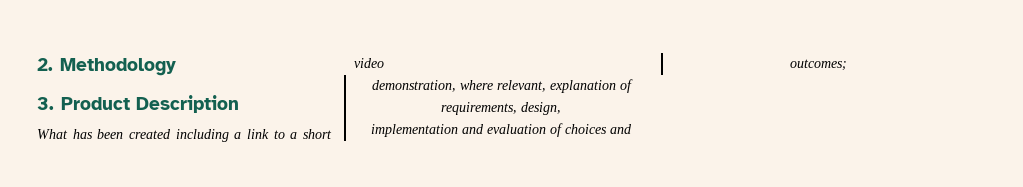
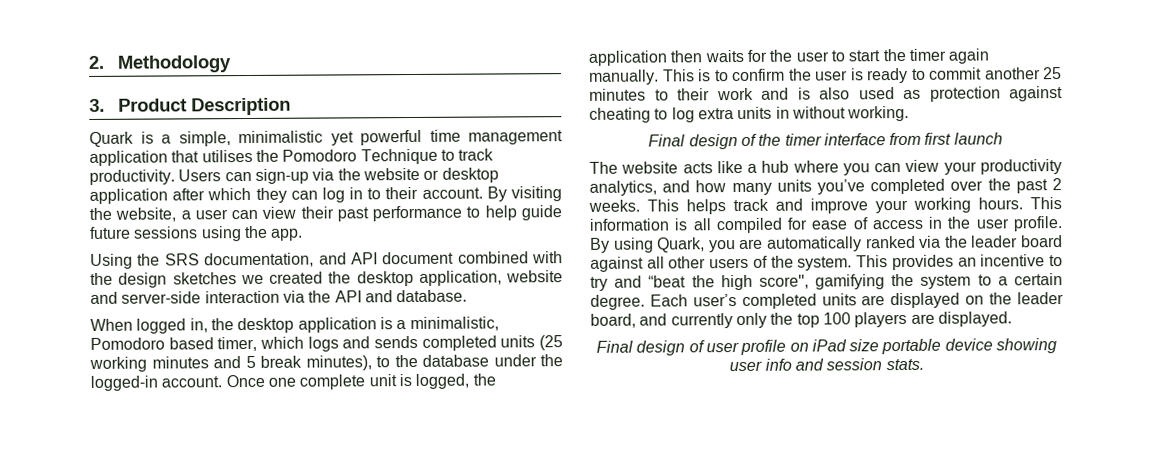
- What has been created including a link to a short video
- demonstration, where relevant, explanation of requirements, design,
- implementation and evaluation of choices and outcomes;
+ Quark is a simple, minimalistic yet powerful time management application that utilises the Pomodoro Technique to track productivity. Users can sign-up via the website or desktop application after which they can log in to their account. By visiting the website, a user can view their past performance to help guide future sessions using the app.
+ Using the SRS documentation, and API document combined with the design sketches we created the desktop application, website and server-side interaction via the API and database.
+ When logged in, the desktop application is a minimalistic, Pomodoro based timer, which logs and sends completed units (25 working minutes and 5 break minutes), to the database under the logged-in account. Once one complete unit is logged, the application then waits for the user to start the timer again manually. This is to confirm the user is ready to commit another 25 minutes to their work and is also used as protection against cheating to log extra units in without working.
+ Final design of the timer interface from first launch
+ The website acts like a hub where you can view your productivity analytics, and how many units you’ve completed over the past 2 weeks. This helps track and improve your working hours. This information is all compiled for ease of access in the user profile. By using Quark, you are automatically ranked via the leader board against all other users of the system. This provides an incentive to try and “beat the high score'', gamifying the system to a certain degree. Each user’s completed units are displayed on the leader board, and currently only the top 100 players are displayed.
+ Final design of user profile on iPad size portable device showing user info and session stats.

